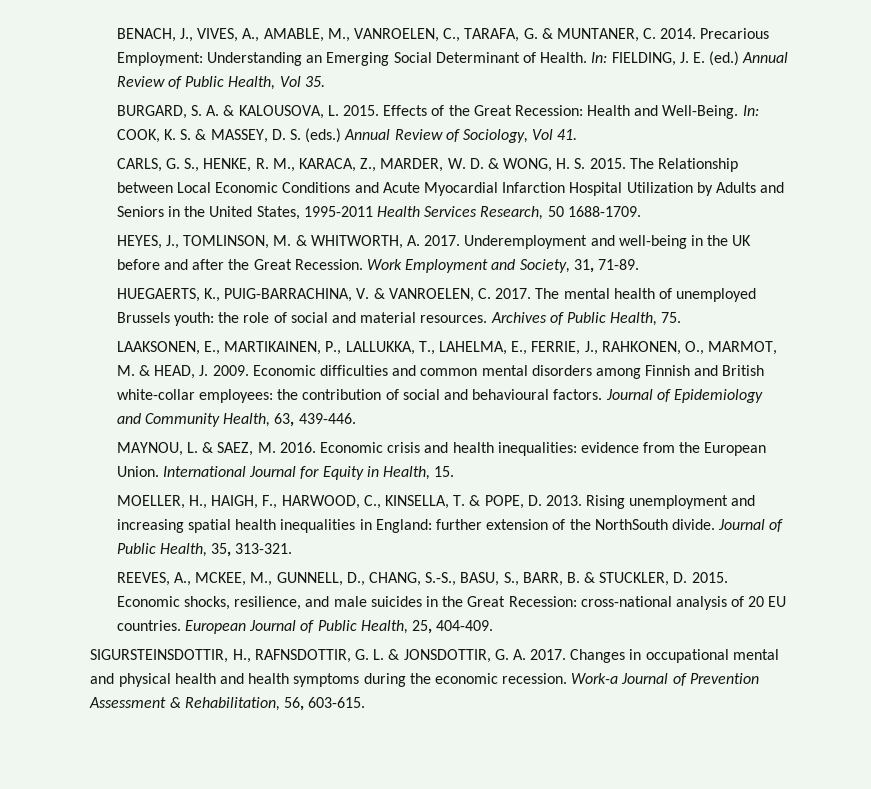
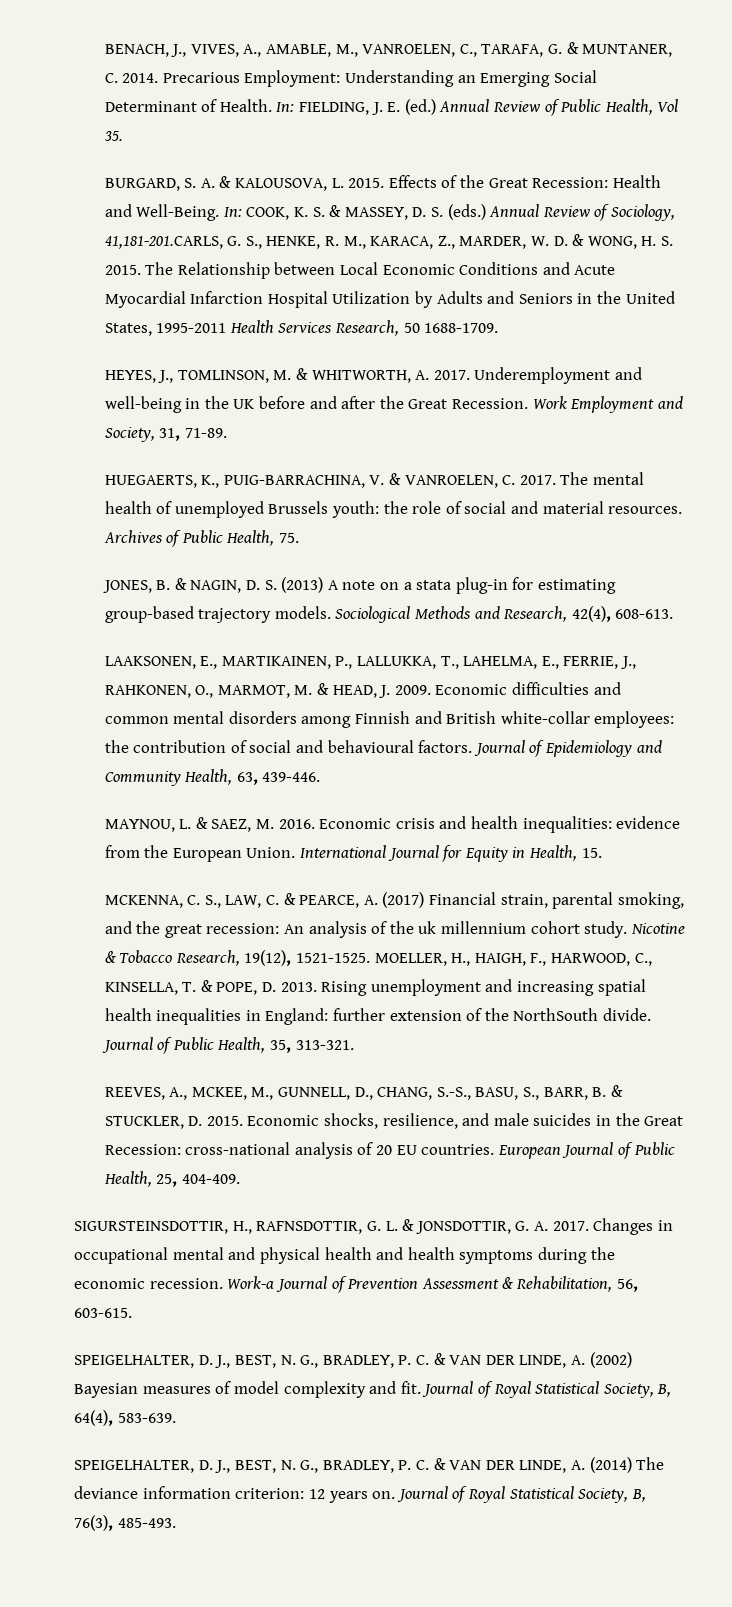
- In: COOK, K. S. & MASSEY, D. S. (eds.) Annual Review of Sociology, Vol 41.
- CARLS, G. S., HENKE, R. M., KARACA, Z., MARDER, W. D. & WONG, H. S. 2015.
+ In: COOK, K. S. & MASSEY, D. S. (eds.) Annual Review of Sociology, 41,181-201.CARLS, G. S., HENKE, R. M., KARACA, Z., MARDER, W. D. & WONG, H. S. 2015.
+ JONES, B. & NAGIN, D. S. (2013) A note on a stata plug-in for estimating group-based trajectory models. Sociological Methods and Research, 42(4), 608-613.
+ MCKENNA, C. S., LAW, C. & PEARCE, A. (2017) Financial strain, parental smoking, and the great recession: An analysis of the uk millennium cohort study. Nicotine & Tobacco Research, 19(12), 1521-1525.
+ SPEIGELHALTER, D. J., BEST, N. G., BRADLEY, P. C. & VAN DER LINDE, A. (2002) Bayesian measures of model complexity and fit. Journal of Royal Statistical Society, B, 64(4), 583-639.
+ SPEIGELHALTER, D. J., BEST, N. G., BRADLEY, P. C. & VAN DER LINDE, A. (2014) The deviance information criterion: 12 years on. Journal of Royal Statistical Society, B, 76(3), 485-493.

